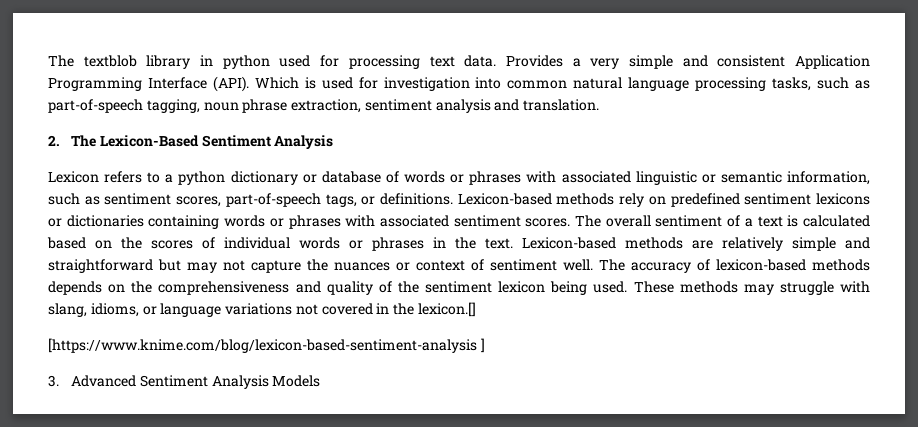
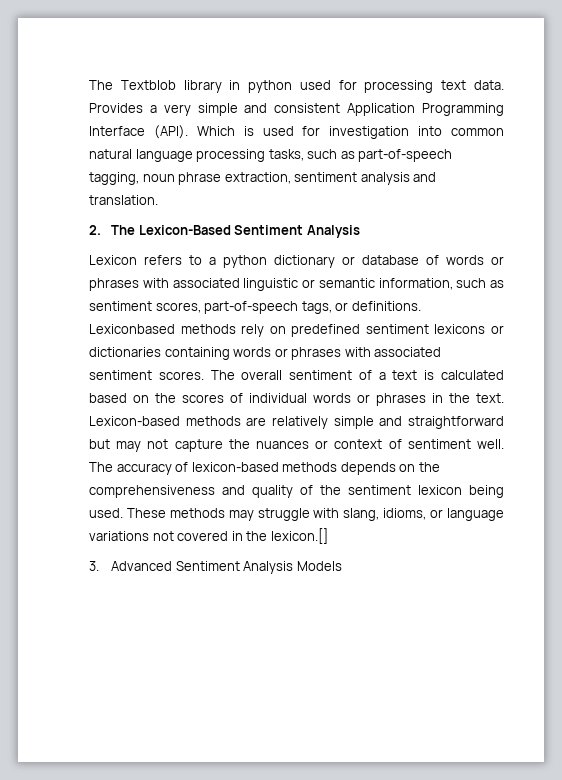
- The textblob library in python used for processing text data.
+ The Textblob library in python used for processing text data.
- Lexicon-based methods rely on predefined sentiment lexicons or dictionaries containing words or phrases with associated sentiment scores.
+ Lexiconbased methods rely on predefined sentiment lexicons or dictionaries containing words or phrases with associated sentiment scores.
- [https://www.knime.com/blog/lexicon-based-sentiment-analysis ]

